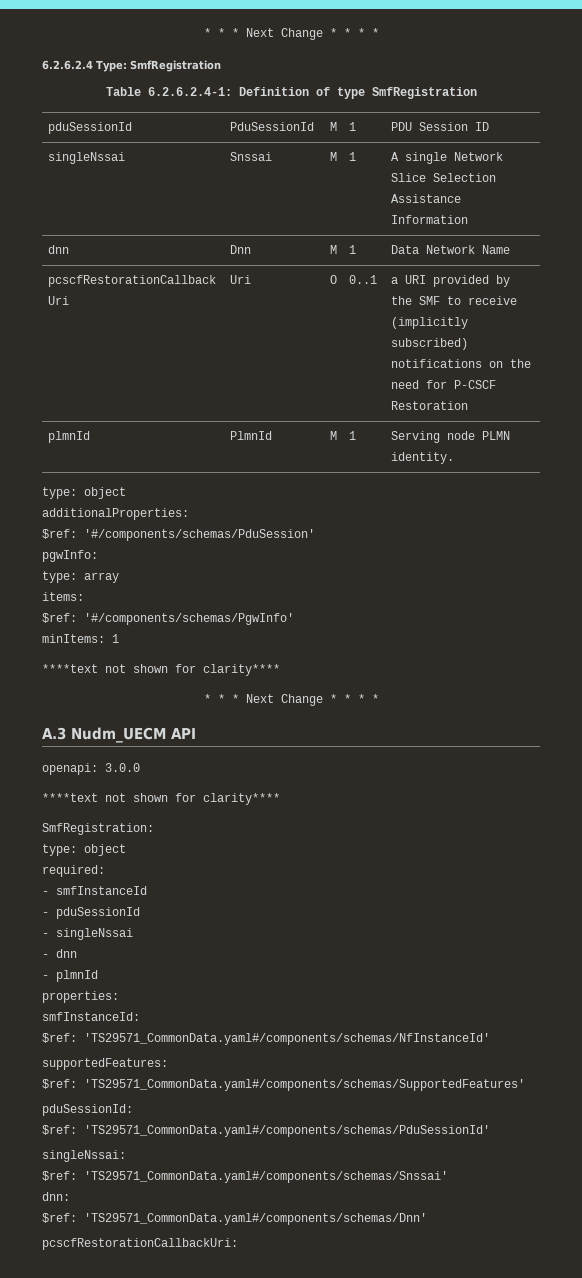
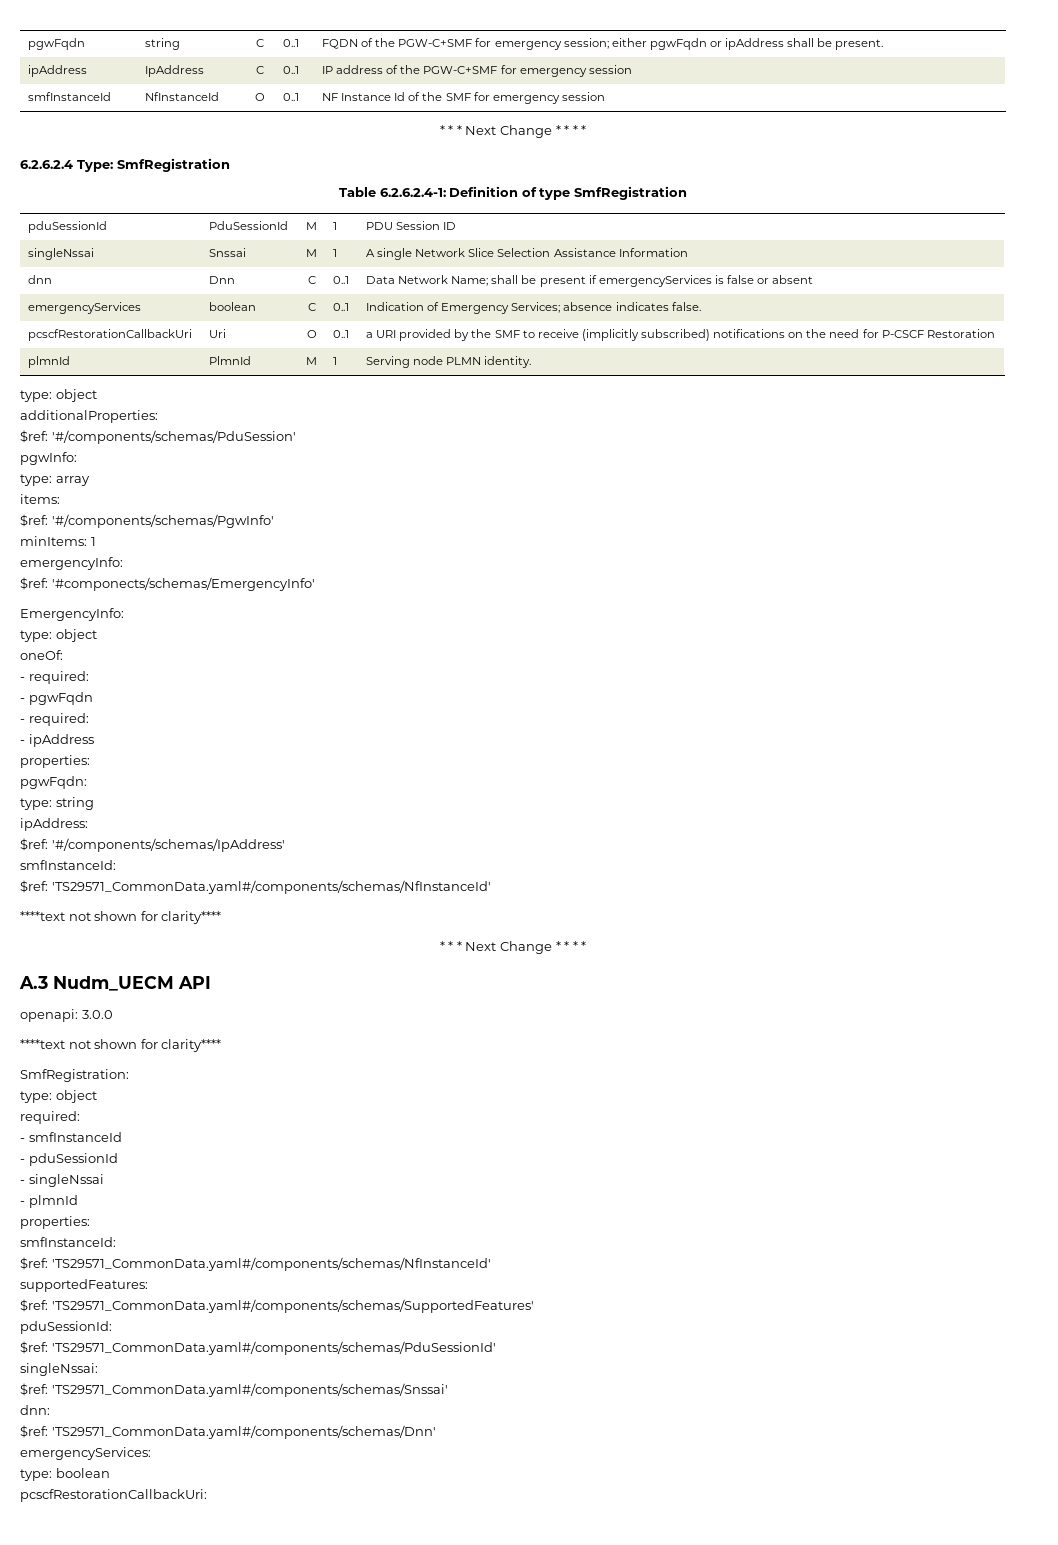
+ pgwFqdn | string | C | 0..1 | FQDN of the PGW-C+SMF for emergency session; either pgwFqdn or ipAddress shall be present.
+ ipAddress | IpAddress | C | 0..1 | IP address of the PGW-C+SMF for emergency session
+ smfInstanceId | NfInstanceId | O | 0..1 | NF Instance Id of the SMF for emergency session
- dnn | Dnn | M | 1 | Data Network Name
+ dnn | Dnn | C | 0..1 | Data Network Name; shall be present if emergencyServices is false or absent
+ emergencyServices | boolean | C | 0..1 | Indication of Emergency Services; absence indicates false.
+ emergencyInfo:
+ $ref: '#componects/schemas/EmergencyInfo'
+ EmergencyInfo:
+ type: object
+ oneOf:
+ - required:
+ - pgwFqdn
+ - required:
+ - ipAddress
+ properties:
+ pgwFqdn:
+ type: string
+ ipAddress:
+ $ref: '#/components/schemas/IpAddress'
+ smfInstanceId:
+ $ref: 'TS29571_CommonData.yaml#/components/schemas/NfInstanceId'
- - dnn
+ emergencyServices:
+ type: boolean

